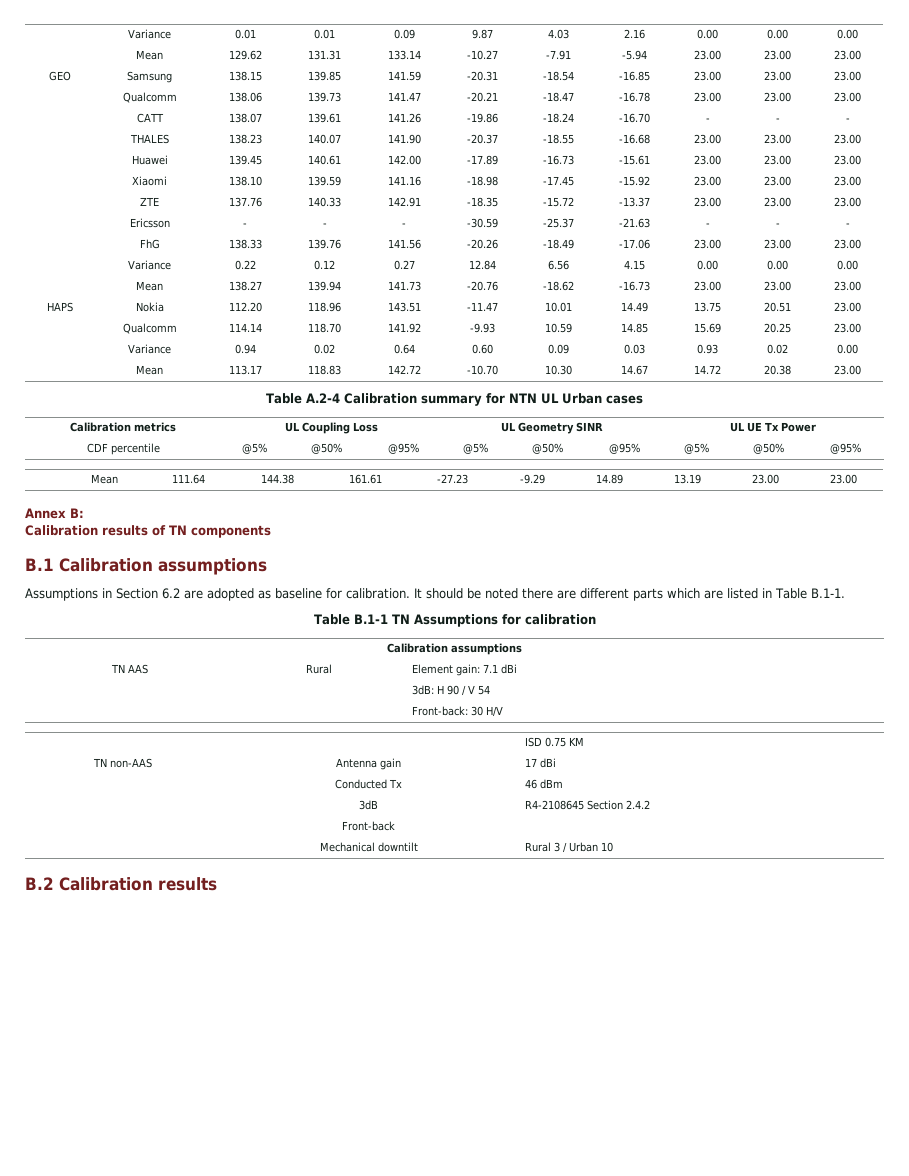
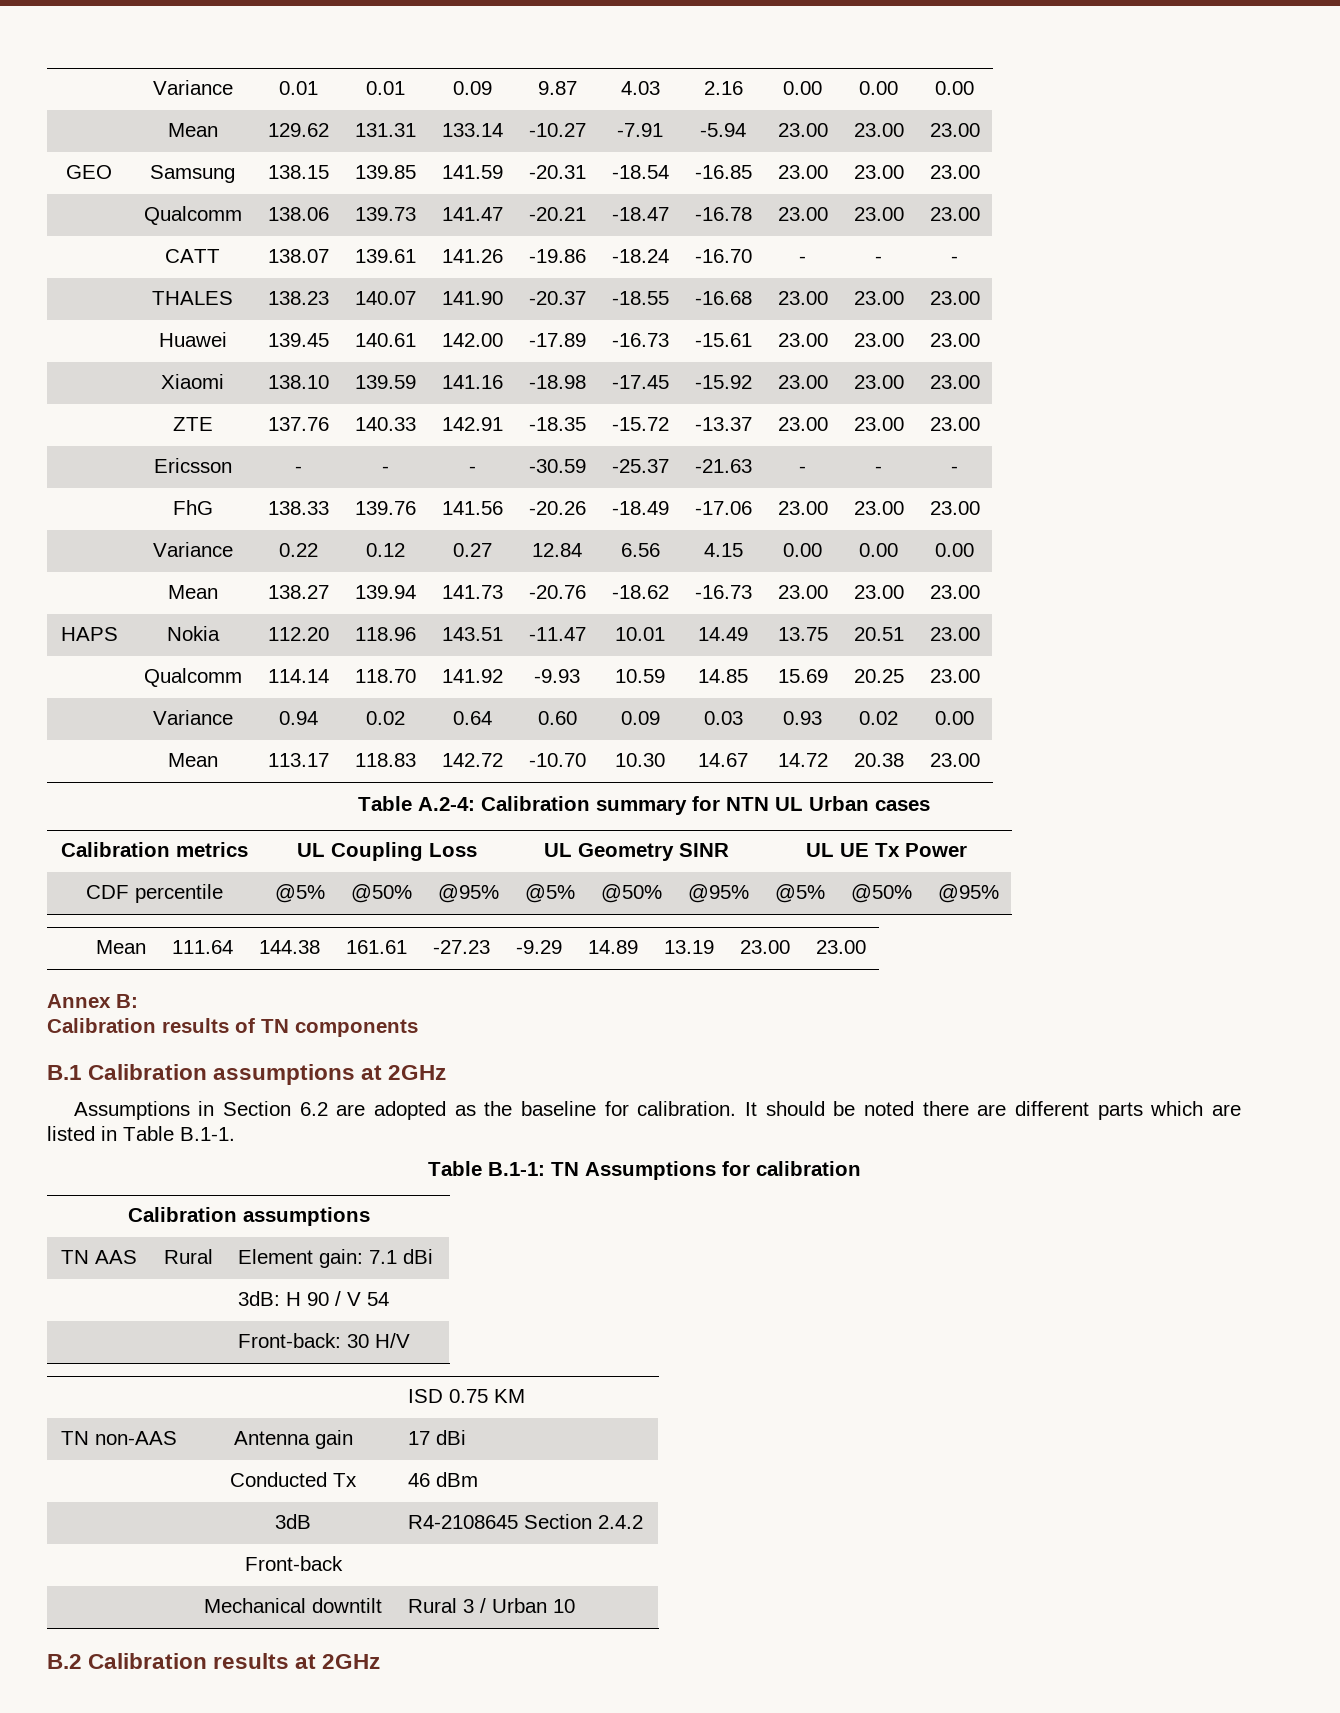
- Table A.2-4 Calibration summary for NTN UL Urban cases
+ Table A.2-4: Calibration summary for NTN UL Urban cases
- B.1 Calibration assumptions
+ B.1 Calibration assumptions at 2GHz
- Assumptions in Section 6.2 are adopted as baseline for calibration.
+ Assumptions in Section 6.2 are adopted as the baseline for calibration.
- Table B.1-1 TN Assumptions for calibration
+ Table B.1-1: TN Assumptions for calibration
- B.2 Calibration results
+ B.2 Calibration results at 2GHz

